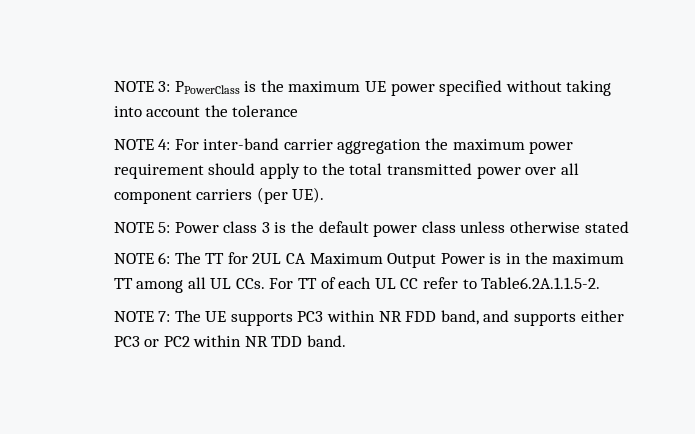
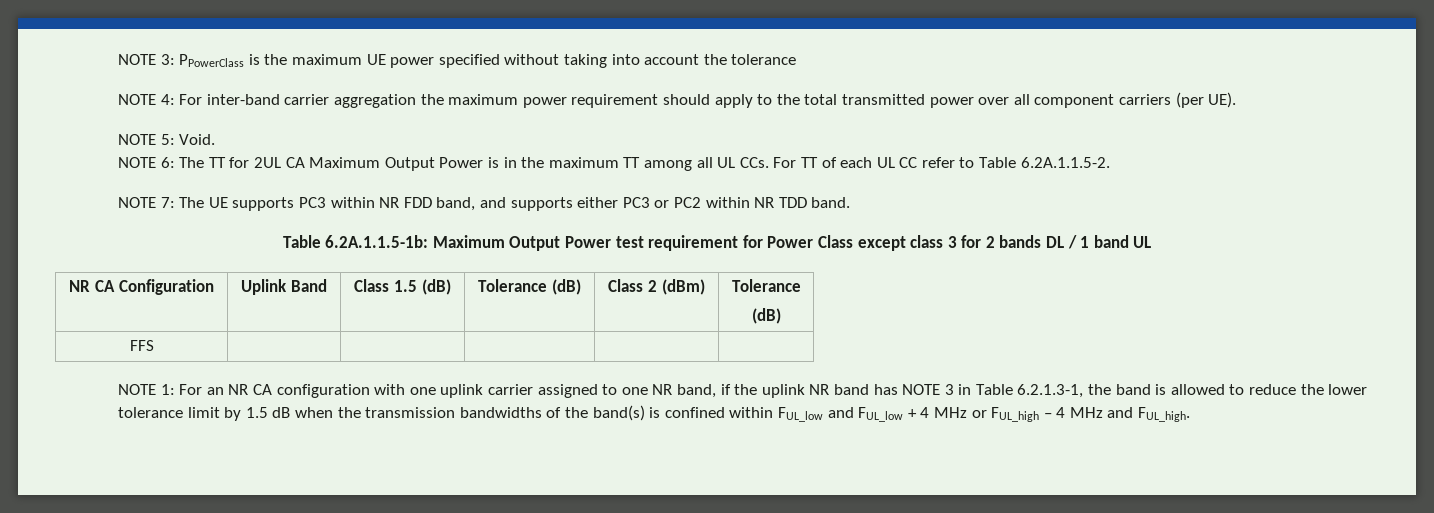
- NOTE 5: Power class 3 is the default power class unless otherwise stated
+ NOTE 5: Void.
- NOTE 6: The TT for 2UL CA Maximum Output Power is in the maximum TT among all UL CCs. For TT of each UL CC refer to Table6.2A.1.1.5-2.
+ NOTE 6: The TT for 2UL CA Maximum Output Power is in the maximum TT among all UL CCs. For TT of each UL CC refer to Table 6.2A.1.1.5-2.
+ Table 6.2A.1.1.5-1b: Maximum Output Power test requirement for Power Class except class 3 for 2 bands DL / 1 band UL
+ NR CA Configuration | Uplink Band | Class 1.5 (dB) | Tolerance (dB) | Class 2 (dBm) | Tolerance
+ (dB)
+ FFS | | | | |
+ NOTE 1: For an NR CA configuration with one uplink carrier assigned to one NR band, if the uplink NR band has NOTE 3 in Table 6.2.1.3-1, the band is allowed to reduce the lower tolerance limit by 1.5 dB when the transmission bandwidths of the band(s) is confined within FUL_low and FUL_low + 4 MHz or FUL_high – 4 MHz and FUL_high.

